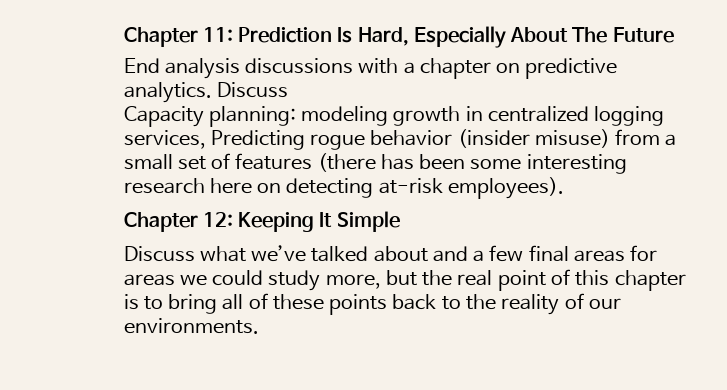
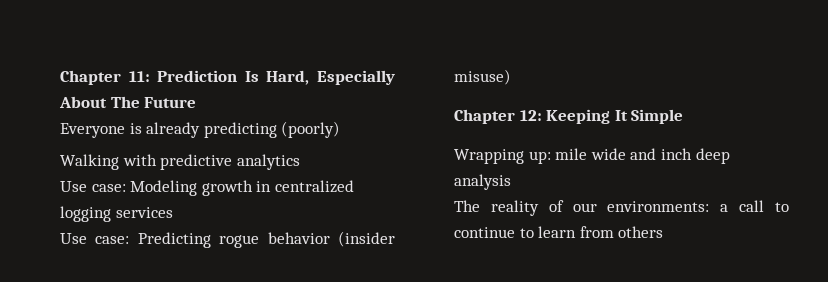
- End analysis discussions with a chapter on predictive analytics. Discuss
- Capacity planning: modeling growth in centralized logging services, Predicting rogue behavior (insider misuse) from a small set of features (there has been some interesting research here on detecting at-risk employees).
+ Everyone is already predicting (poorly)
+ Walking with predictive analytics
+ Use case: Modeling growth in centralized logging services
+ Use case: Predicting rogue behavior (insider misuse)
- Discuss what we’ve talked about and a few final areas for areas we could study more, but the real point of this chapter is to bring all of these points back to the reality of our environments.
+ Wrapping up: mile wide and inch deep analysis
+ The reality of our environments: a call to continue to learn from others

